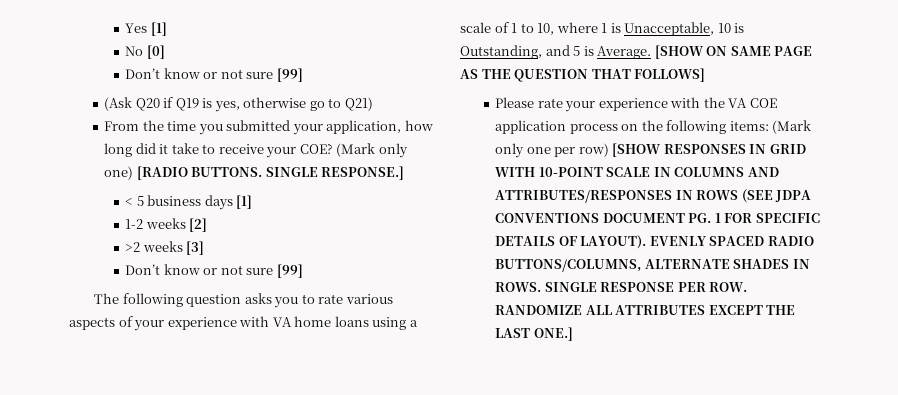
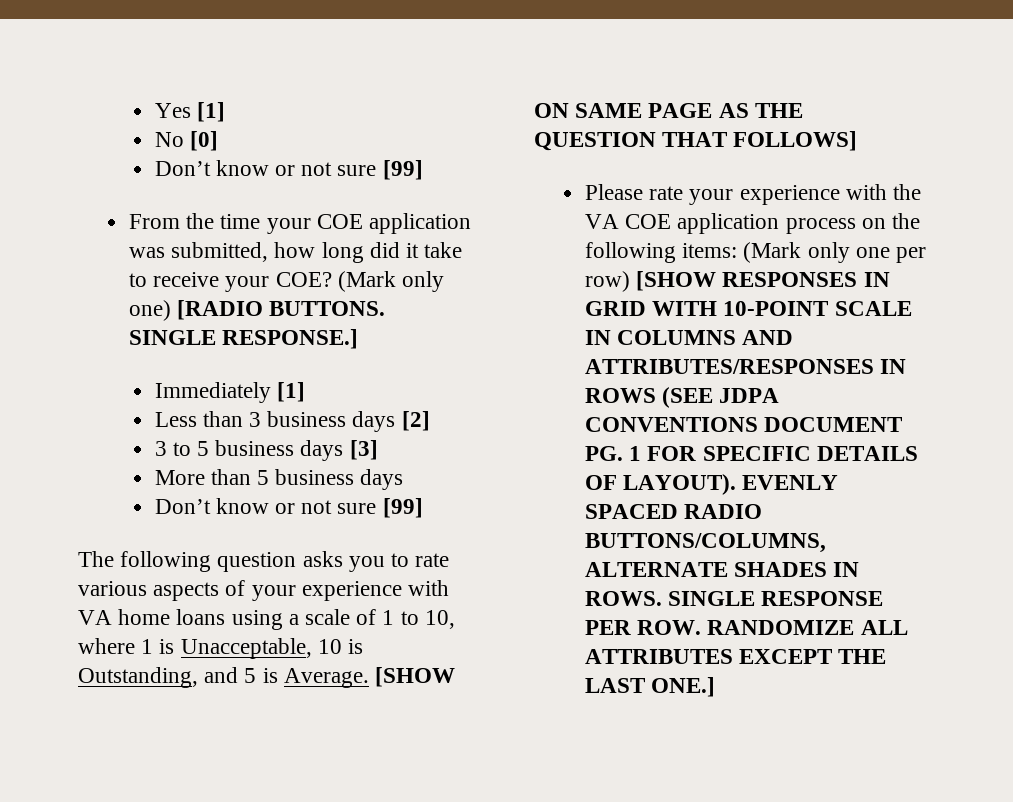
- (Ask Q20 if Q19 is yes, otherwise go to Q21)
- From the time you submitted your application, how long did it take to receive your COE?
+ From the time your COE application was submitted, how long did it take to receive your COE?
- < 5 business days [1]
- 1-2 weeks [2]
- >2 weeks [3]
+ Immediately [1]
+ Less than 3 business days [2]
+ 3 to 5 business days [3]
+ More than 5 business days

